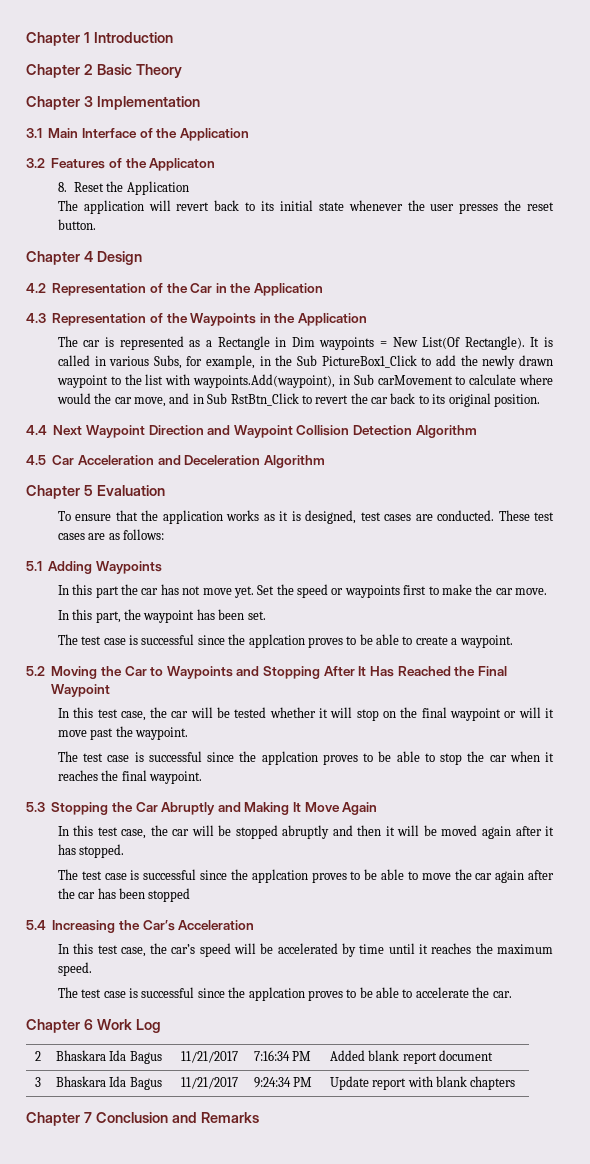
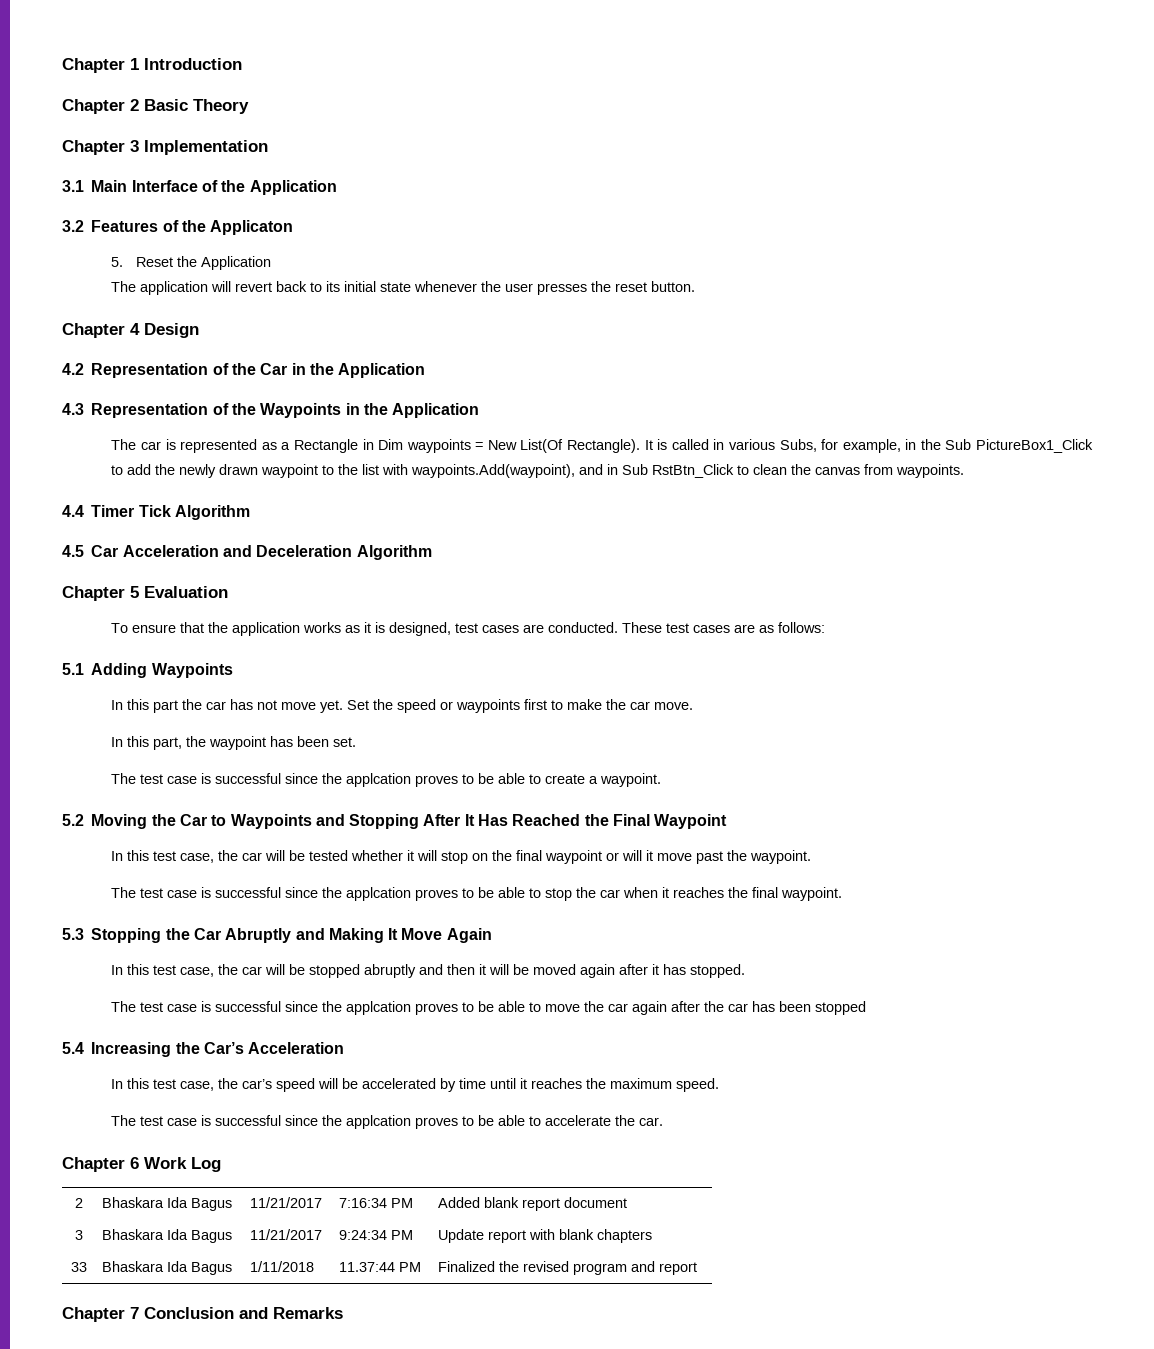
- 8. Reset the Application
+ 5. Reset the Application
- It is called in various Subs, for example, in the Sub PictureBox1_Click to add the newly drawn waypoint to the list with waypoints.Add(waypoint), in Sub carMovement to calculate where would the car move, and in Sub RstBtn_Click to revert the car back to its original position.
- 4.4 Next Waypoint Direction and Waypoint Collision Detection Algorithm
+ It is called in various Subs, for example, in the Sub PictureBox1_Click to add the newly drawn waypoint to the list with waypoints.Add(waypoint), and in Sub RstBtn_Click to clean the canvas from waypoints.
+ 4.4 Timer Tick Algorithm
+ 33 | Bhaskara Ida Bagus | 1/11/2018 | 11.37:44 PM | Finalized the revised program and report

